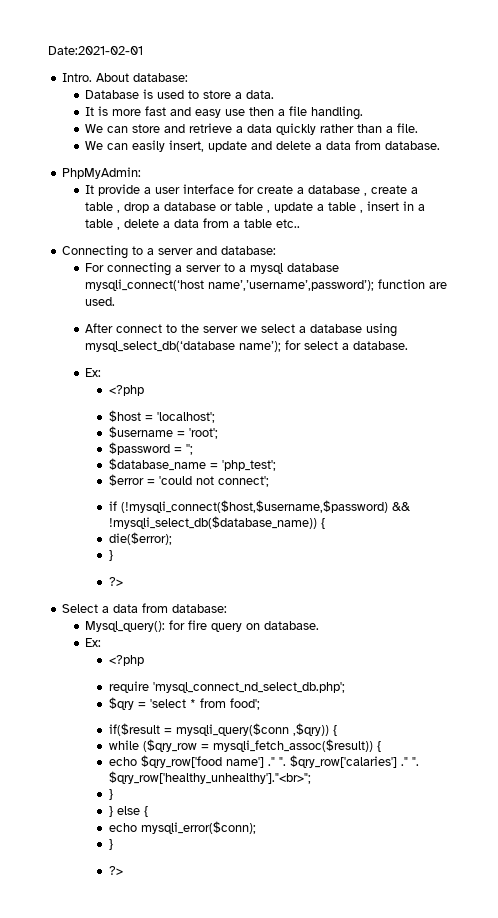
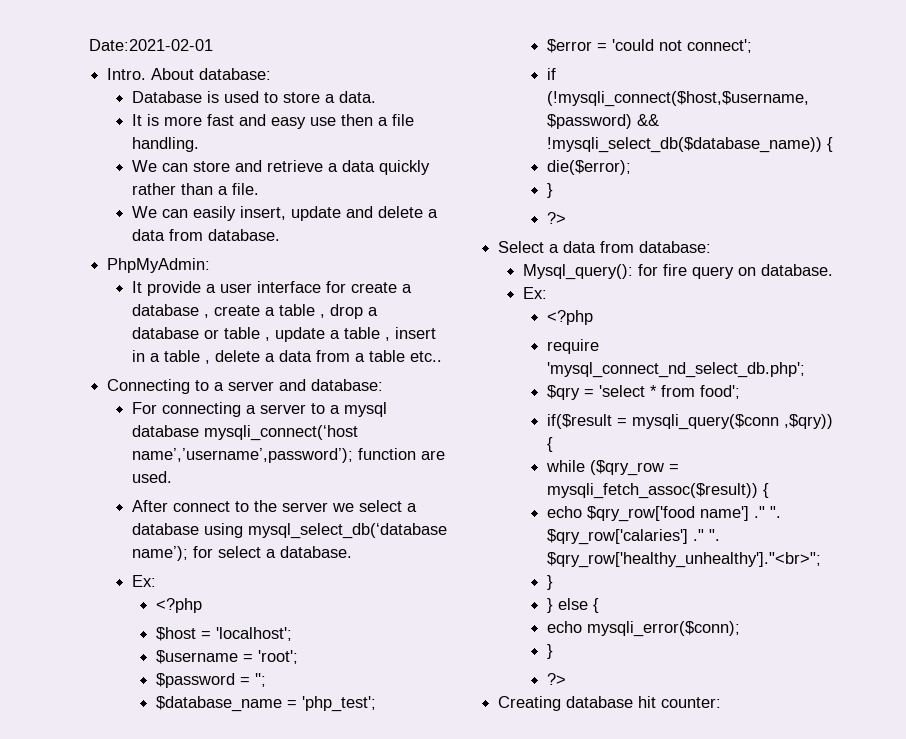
+ Creating database hit counter:

